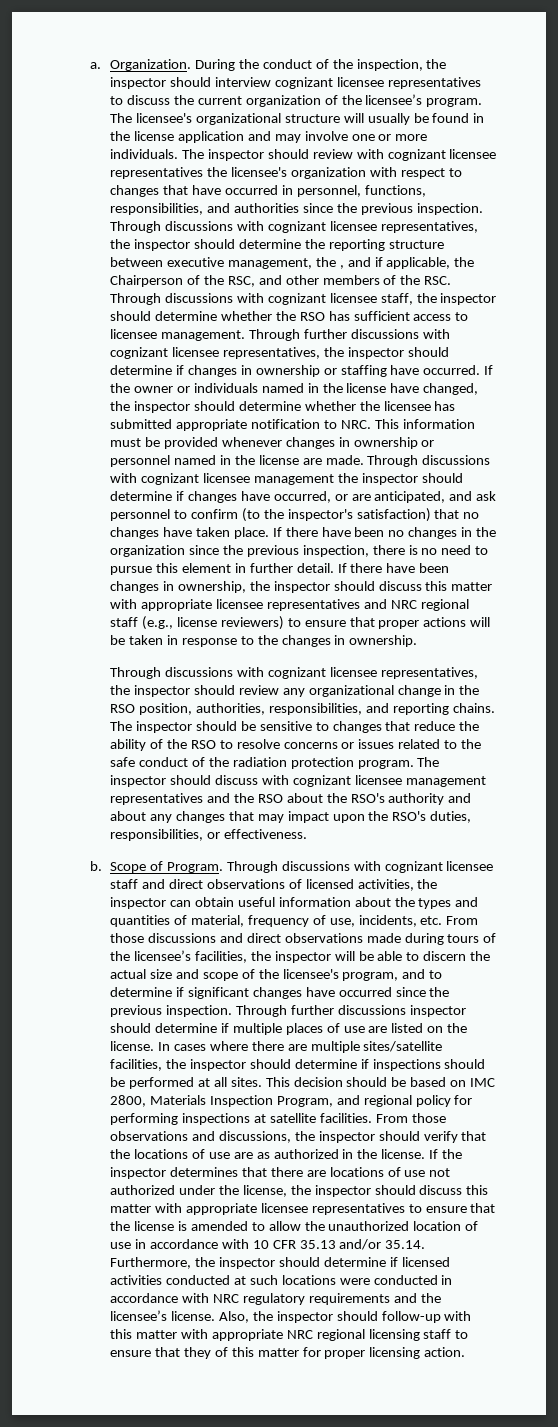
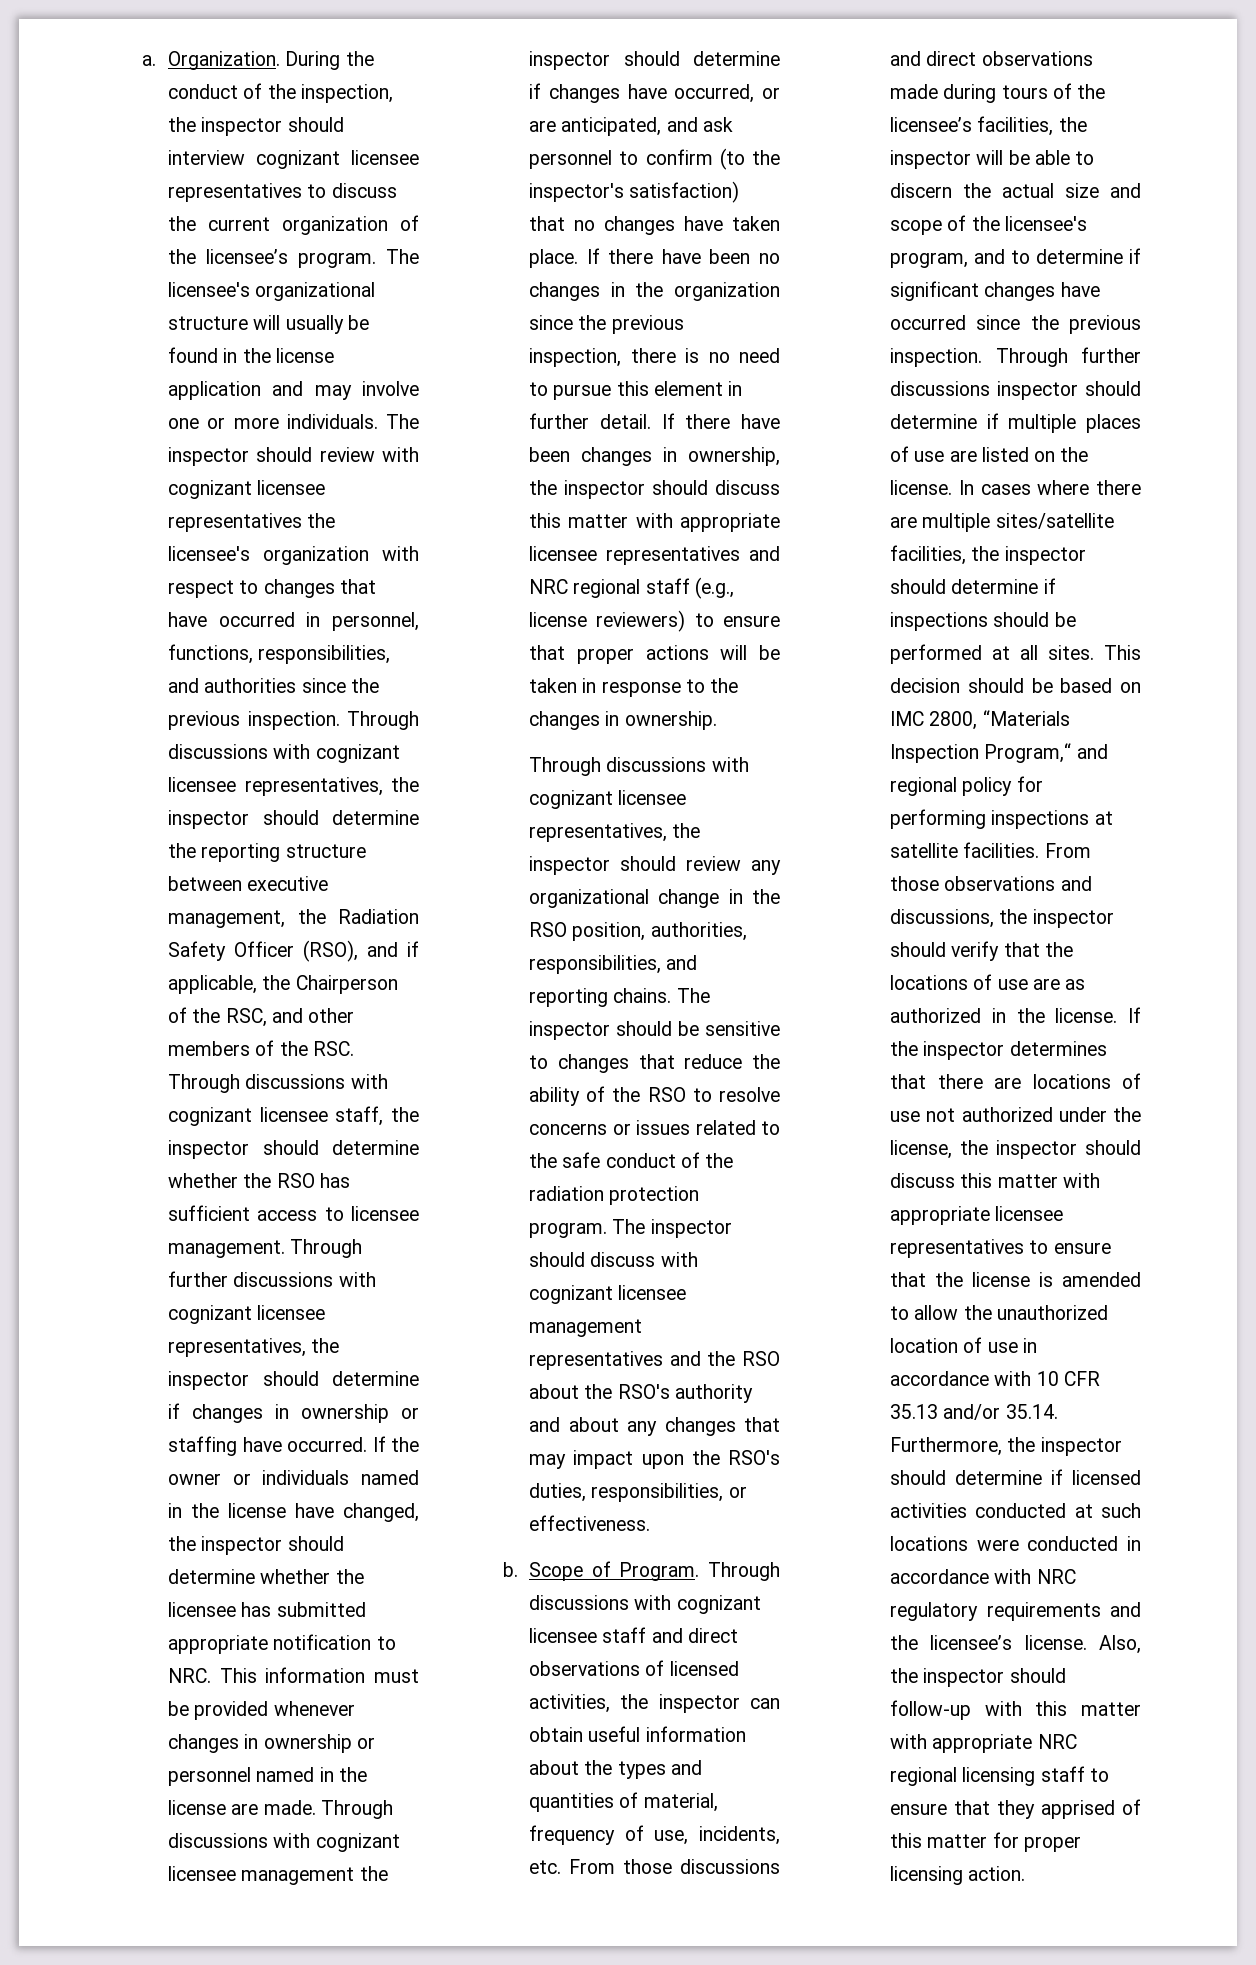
- Through discussions with cognizant licensee representatives, the inspector should determine the reporting structure between executive management, the , and if applicable, the Chairperson of the RSC, and other members of the RSC. Through discussions with cognizant licensee staff, the inspector should determine whether the RSO has sufficient access to licensee management.
+ Through discussions with cognizant licensee representatives, the inspector should determine the reporting structure between executive management, the Radiation Safety Officer (RSO), and if applicable, the Chairperson of the RSC, and other members of the RSC. Through discussions with cognizant licensee staff, the inspector should determine whether the RSO has sufficient access to licensee management.
- This decision should be based on IMC 2800, Materials Inspection Program, and regional policy for performing inspections at satellite facilities.
+ This decision should be based on IMC 2800, “Materials Inspection Program,“ and regional policy for performing inspections at satellite facilities.
- Also, the inspector should follow-up with this matter with appropriate NRC regional licensing staff to ensure that they of this matter for proper licensing action.
+ Also, the inspector should follow-up with this matter with appropriate NRC regional licensing staff to ensure that they apprised of this matter for proper licensing action.

